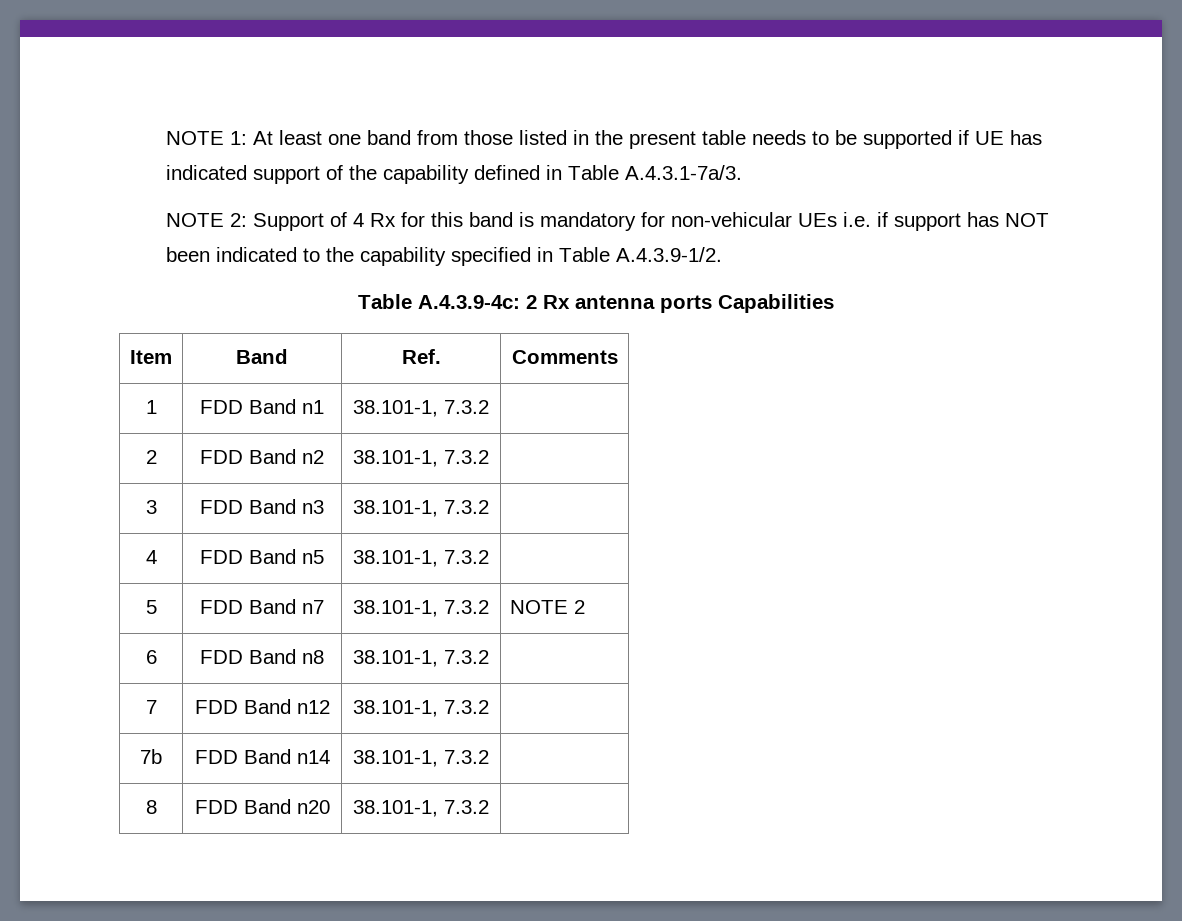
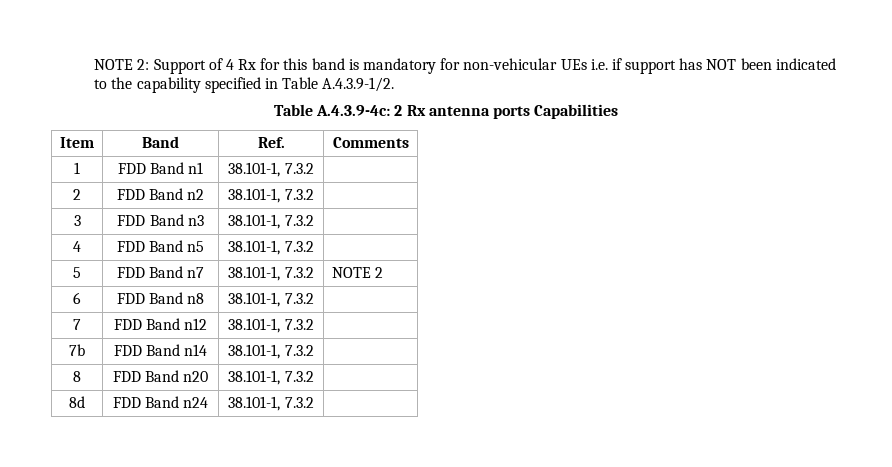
- NOTE 1: At least one band from those listed in the present table needs to be supported if UE has indicated support of the capability defined in Table A.4.3.1-7a/3.
+ 8d | FDD Band n24 | 38.101-1, 7.3.2 |

